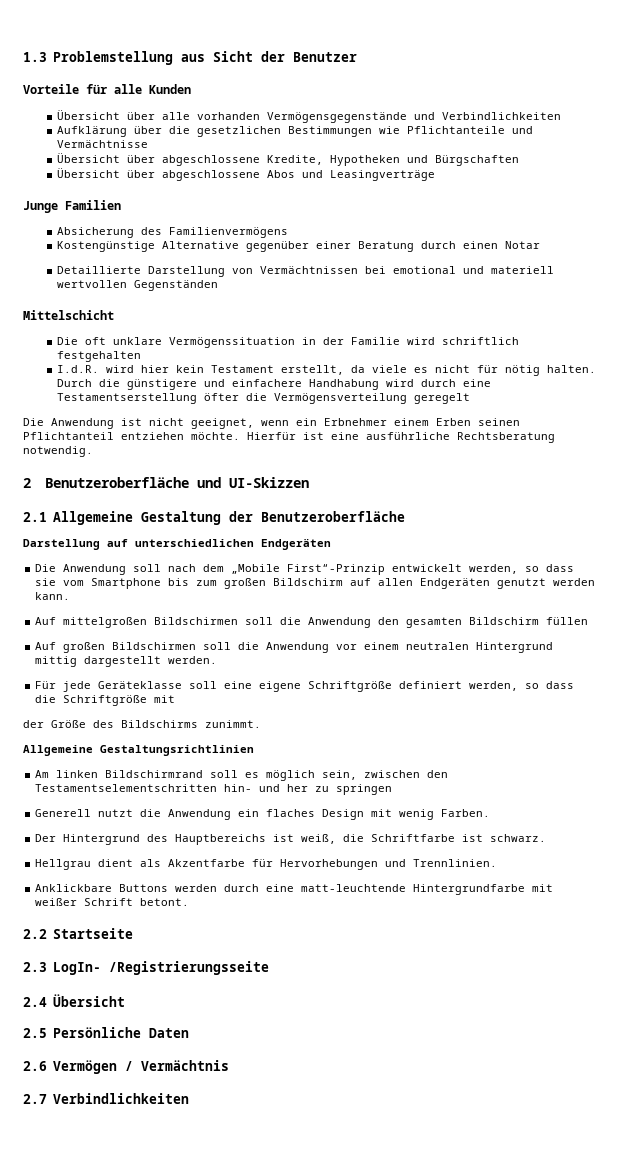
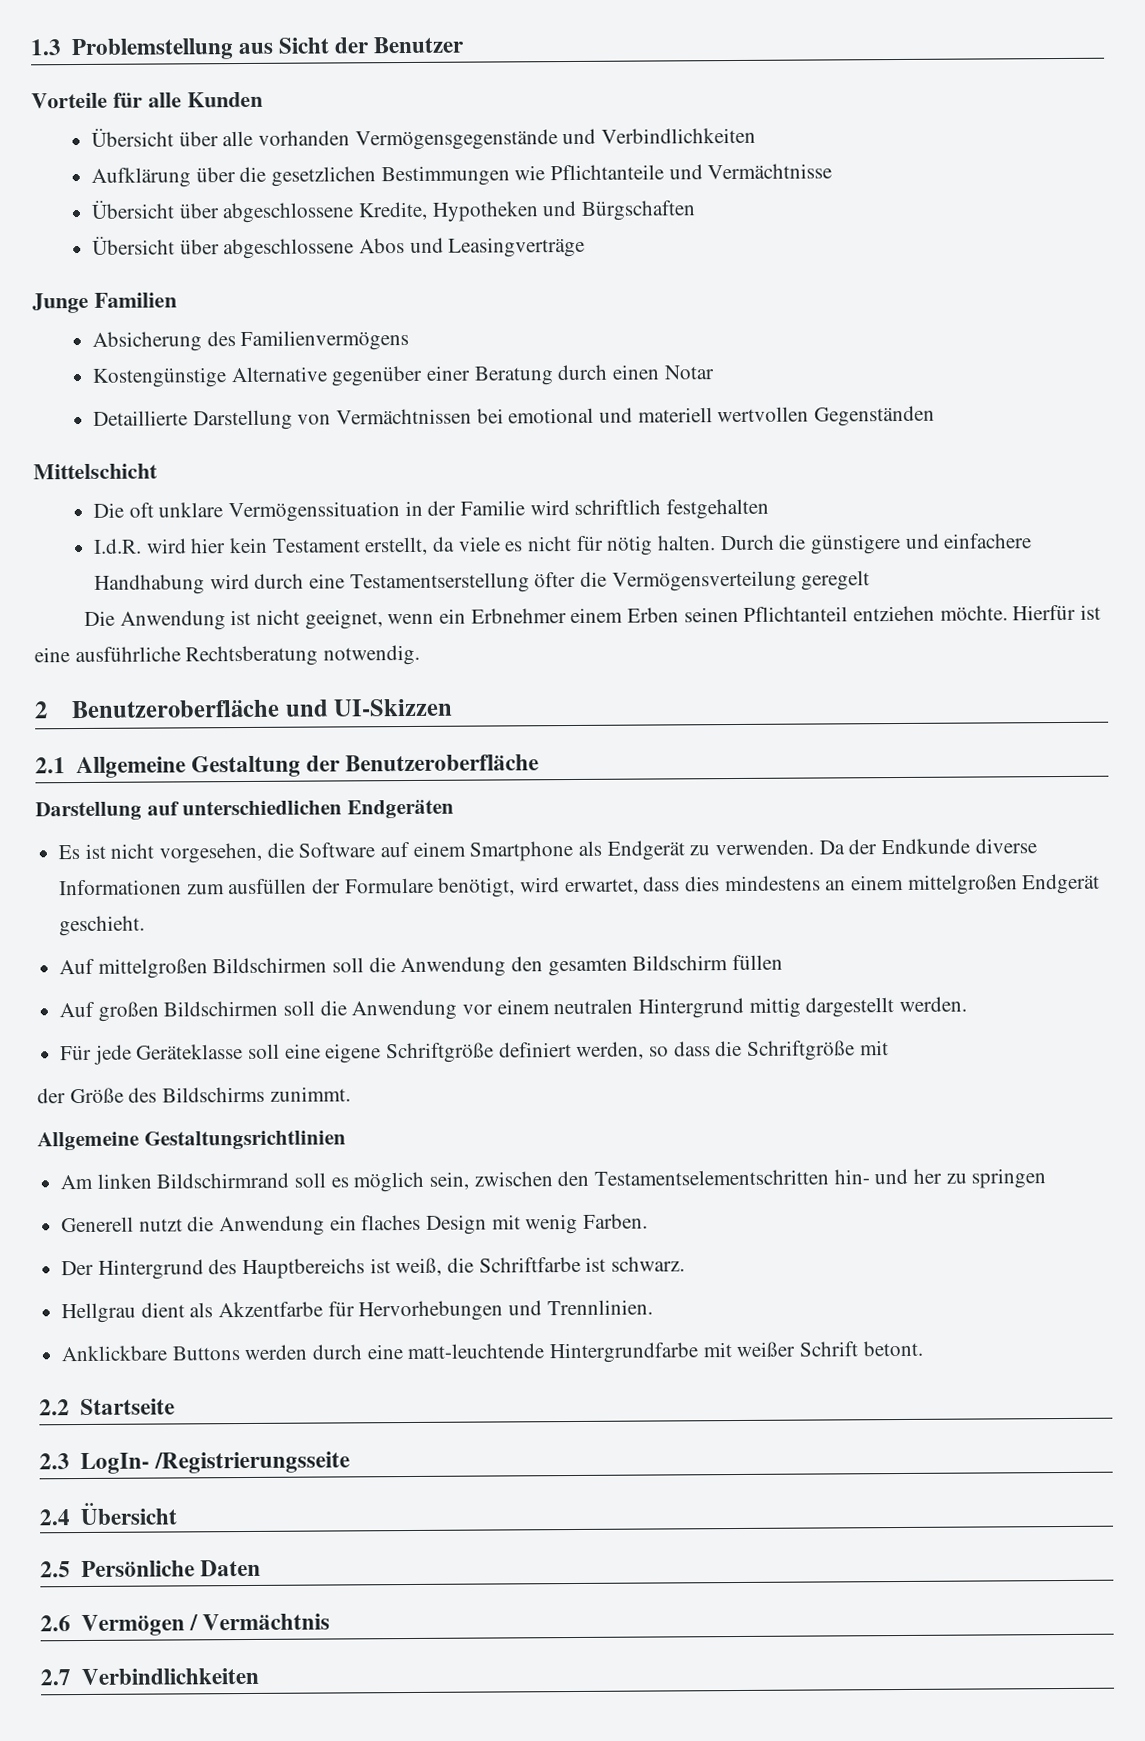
- Die Anwendung soll nach dem „Mobile First“-Prinzip entwickelt werden, so dass sie vom Smartphone bis zum großen Bildschirm auf allen Endgeräten genutzt werden kann.
+ Es ist nicht vorgesehen, die Software auf einem Smartphone als Endgerät zu verwenden. Da der Endkunde diverse Informationen zum ausfüllen der Formulare benötigt, wird erwartet, dass dies mindestens an einem mittelgroßen Endgerät geschieht.

